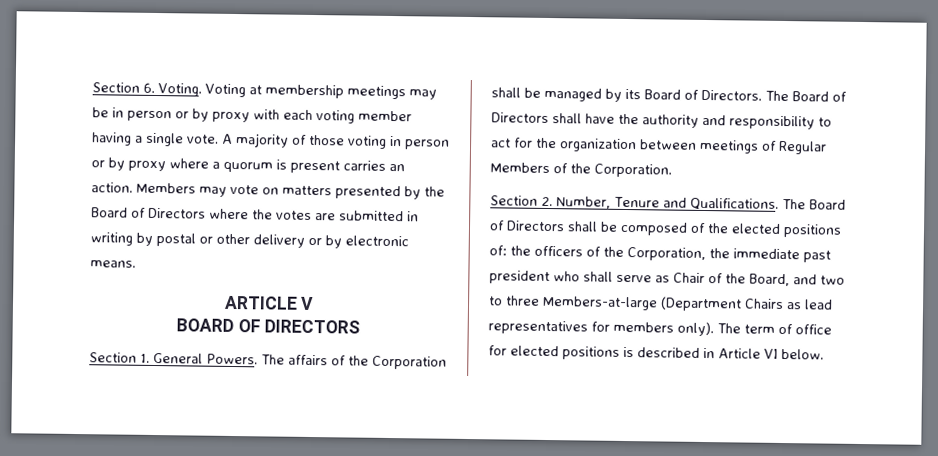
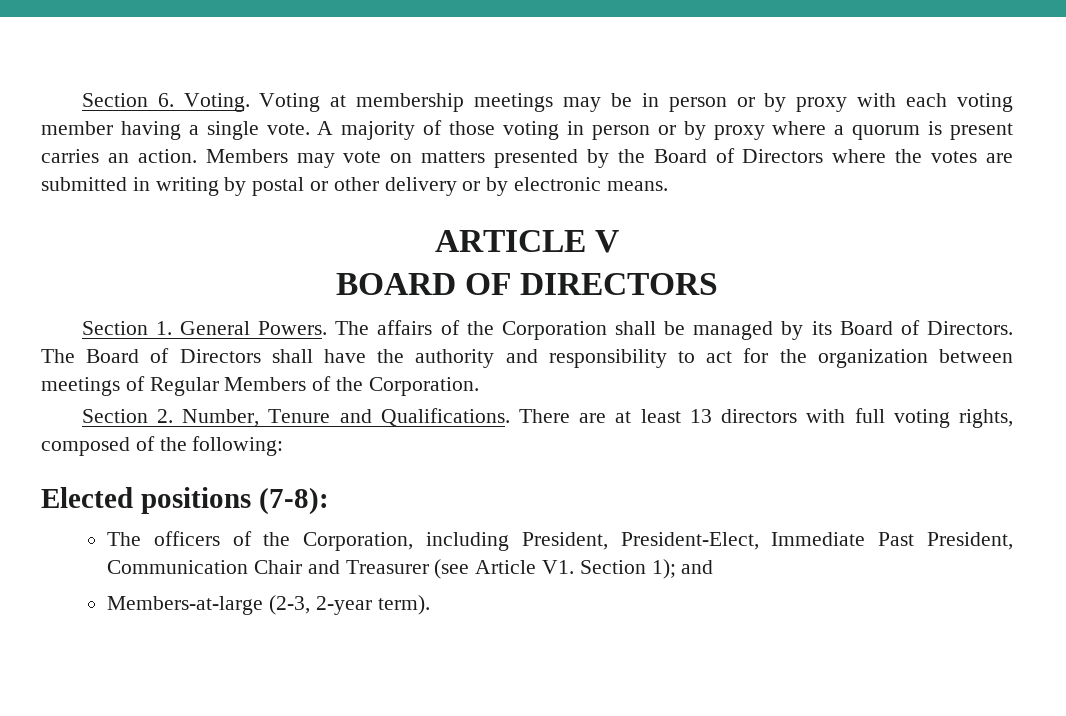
- The Board of Directors shall be composed of the elected positions of: the officers of the Corporation, the immediate past president who shall serve as Chair of the Board, and two to three Members-at-large (Department Chairs as lead representatives for members only). The term of office for elected positions is described in Article VI below.
+ There are at least 13 directors with full voting rights, composed of the following:
+ Elected positions (7-8):
+ The officers of the Corporation, including President, President-Elect, Immediate Past President, Communication Chair and Treasurer (see Article V1. Section 1); and
+ Members-at-large (2-3, 2-year term).

